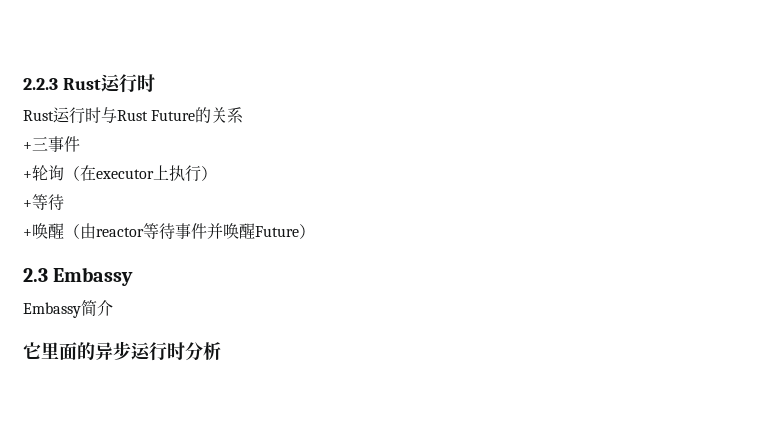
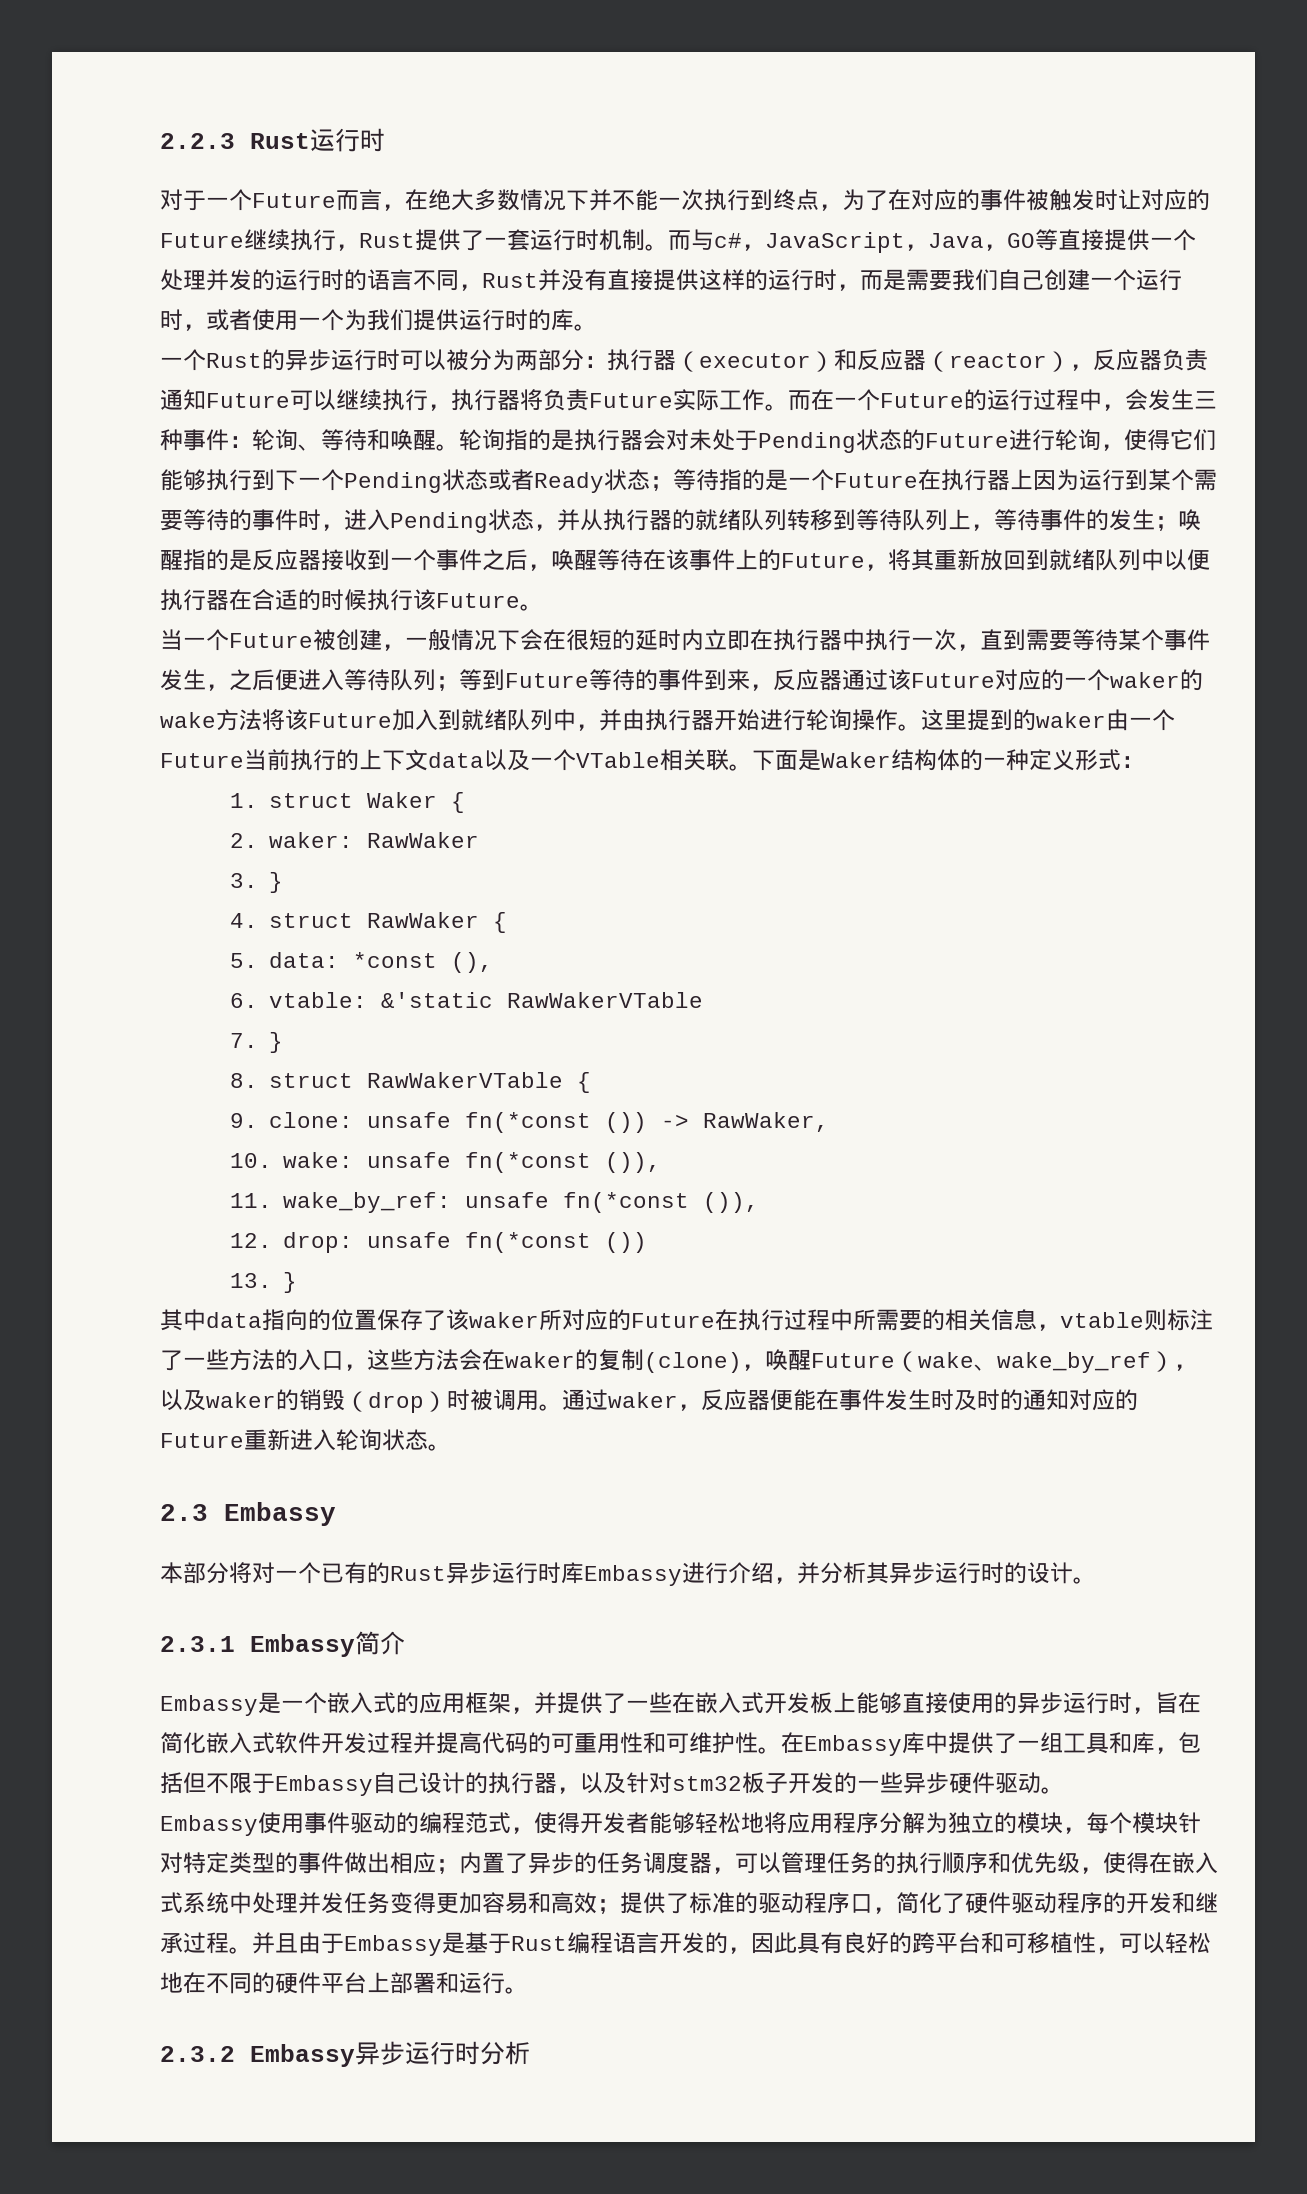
- Rust运行时与Rust Future的关系
- +三事件
- +轮询（在executor上执行）
- +等待
- +唤醒（由reactor等待事件并唤醒Future）
+ 对于一个Future而言，在绝大多数情况下并不能一次执行到终点，为了在对应的事件被触发时让对应的Future继续执行，Rust提供了一套运行时机制。而与c#，JavaScript，Java，GO等直接提供一个处理并发的运行时的语言不同，Rust并没有直接提供这样的运行时，而是需要我们自己创建一个运行时，或者使用一个为我们提供运行时的库。
+ 一个Rust的异步运行时可以被分为两部分：执行器（executor）和反应器（reactor），反应器负责通知Future可以继续执行，执行器将负责Future实际工作。而在一个Future的运行过程中，会发生三种事件：轮询、等待和唤醒。轮询指的是执行器会对未处于Pending状态的Future进行轮询，使得它们能够执行到下一个Pending状态或者Ready状态；等待指的是一个Future在执行器上因为运行到某个需要等待的事件时，进入Pending状态，并从执行器的就绪队列转移到等待队列上，等待事件的发生；唤醒指的是反应器接收到一个事件之后，唤醒等待在该事件上的Future，将其重新放回到就绪队列中以便执行器在合适的时候执行该Future。
+ 当一个Future被创建，一般情况下会在很短的延时内立即在执行器中执行一次，直到需要等待某个事件发生，之后便进入等待队列；等到Future等待的事件到来，反应器通过该Future对应的一个waker的wake方法将该Future加入到就绪队列中，并由执行器开始进行轮询操作。这里提到的waker由一个Future当前执行的上下文data以及一个VTable相关联。下面是Waker结构体的一种定义形式：
+ 1. struct Waker {
+ 2. waker: RawWaker
+ 3. }
+ 4. struct RawWaker {
+ 5. data: *const (),
+ 6. vtable: &'static RawWakerVTable
+ 7. }
+ 8. struct RawWakerVTable {
+ 9. clone: unsafe fn(*const ()) -> RawWaker,
+ 10. wake: unsafe fn(*const ()),
+ 11. wake_by_ref: unsafe fn(*const ()),
+ 12. drop: unsafe fn(*const ())
+ 13. }
+ 其中data指向的位置保存了该waker所对应的Future在执行过程中所需要的相关信息，vtable则标注了一些方法的入口，这些方法会在waker的复制(clone)，唤醒Future（wake、wake_by_ref），以及waker的销毁（drop）时被调用。通过waker，反应器便能在事件发生时及时的通知对应的Future重新进入轮询状态。
  2.3 Embassy
- Embassy简介
- 它里面的异步运行时分析
+ 本部分将对一个已有的Rust异步运行时库Embassy进行介绍，并分析其异步运行时的设计。
+ 2.3.1 Embassy简介
+ Embassy是一个嵌入式的应用框架，并提供了一些在嵌入式开发板上能够直接使用的异步运行时，旨在简化嵌入式软件开发过程并提高代码的可重用性和可维护性。在Embassy库中提供了一组工具和库，包括但不限于Embassy自己设计的执行器，以及针对stm32板子开发的一些异步硬件驱动。
+ Embassy使用事件驱动的编程范式，使得开发者能够轻松地将应用程序分解为独立的模块，每个模块针对特定类型的事件做出相应；内置了异步的任务调度器，可以管理任务的执行顺序和优先级，使得在嵌入式系统中处理并发任务变得更加容易和高效；提供了标准的驱动程序口，简化了硬件驱动程序的开发和继承过程。并且由于Embassy是基于Rust编程语言开发的，因此具有良好的跨平台和可移植性，可以轻松地在不同的硬件平台上部署和运行。
+ 2.3.2 Embassy异步运行时分析

